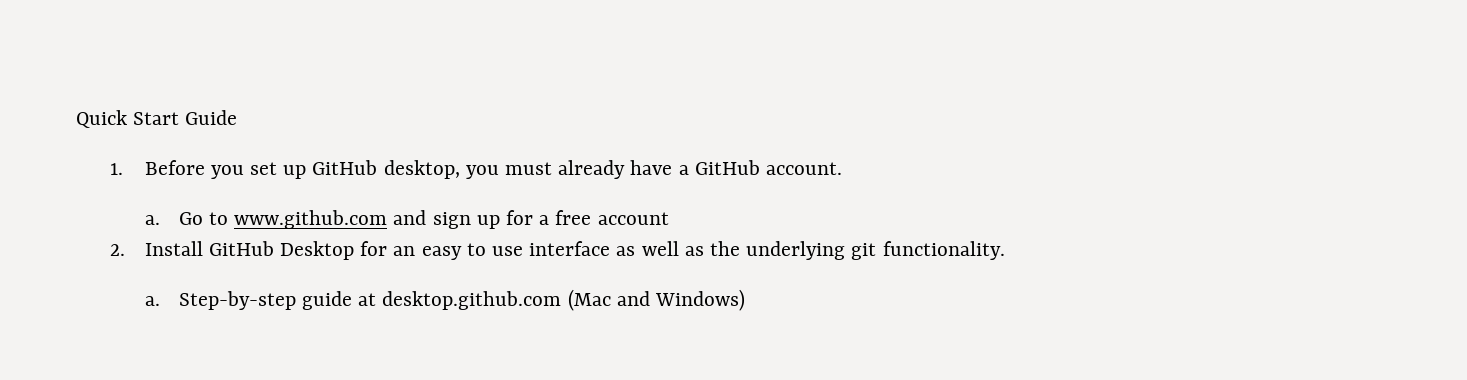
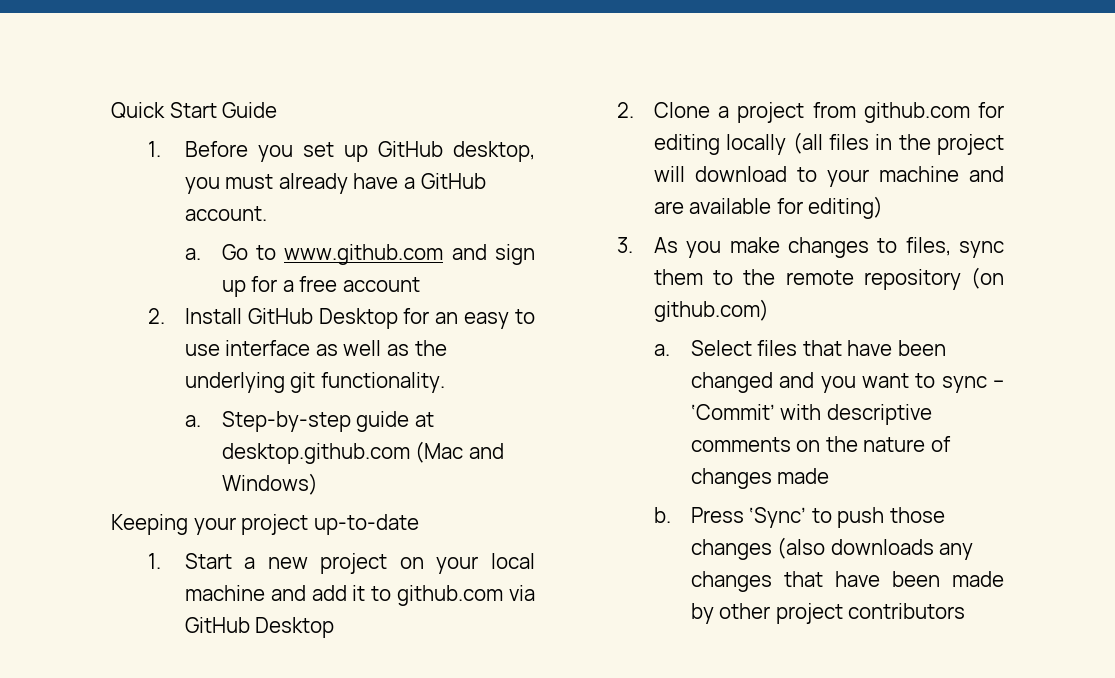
+ Keeping your project up-to-date
+ 1. Start a new project on your local machine and add it to github.com via GitHub Desktop
+ 2. Clone a project from github.com for editing locally (all files in the project will download to your machine and are available for editing)
+ 3. As you make changes to files, sync them to the remote repository (on github.com)
+ a. Select files that have been changed and you want to sync – ‘Commit’ with descriptive comments on the nature of changes made
+ b. Press ‘Sync’ to push those changes (also downloads any changes that have been made by other project contributors

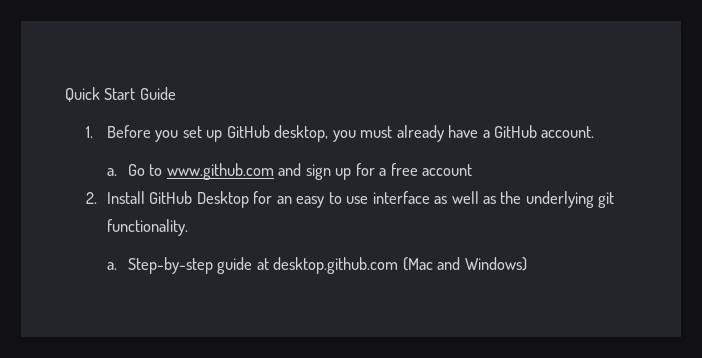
- Keeping your project up-to-date
- 1. Start a new project on your local machine and add it to github.com via GitHub Desktop
- 2. Clone a project from github.com for editing locally (all files in the project will download to your machine and are available for editing)
- 3. As you make changes to files, sync them to the remote repository (on github.com)
- a. Select files that have been changed and you want to sync – ‘Commit’ with descriptive comments on the nature of changes made
- b. Press ‘Sync’ to push those changes (also downloads any changes that have been made by other project contributors

